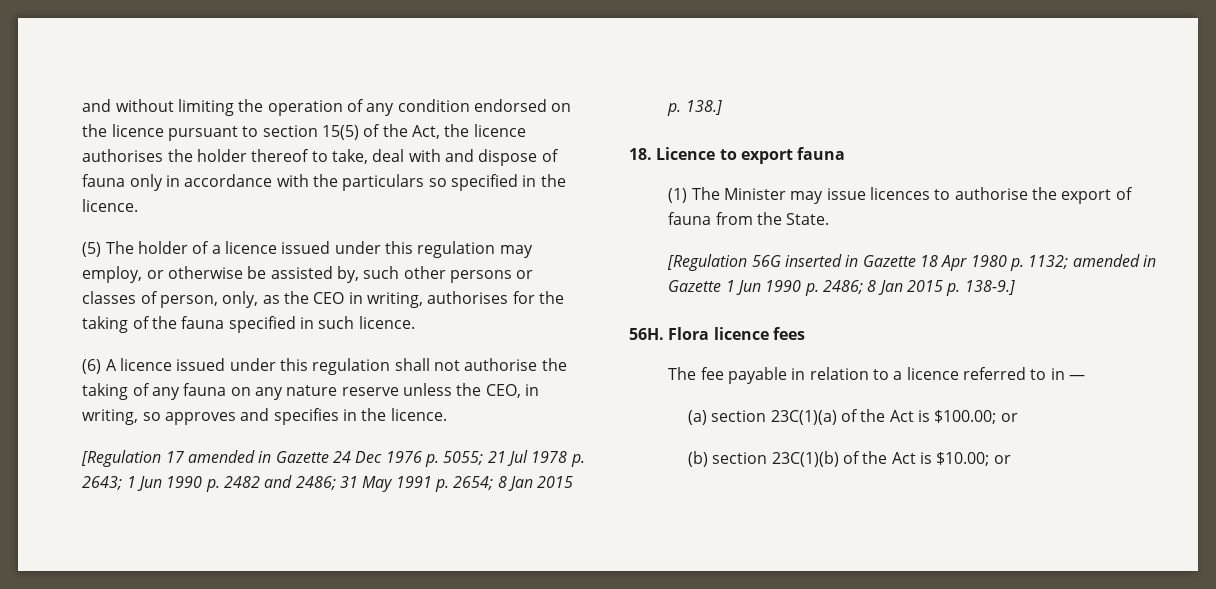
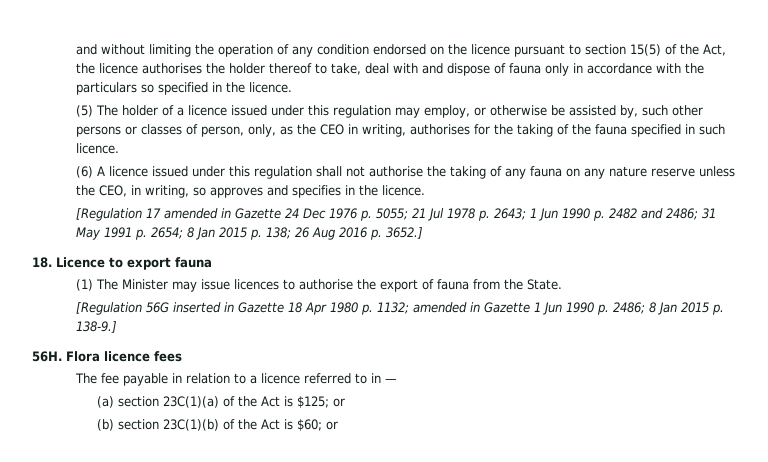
- [Regulation 17 amended in Gazette 24 Dec 1976 p. 5055; 21 Jul 1978 p. 2643; 1 Jun 1990 p. 2482 and 2486; 31 May 1991 p. 2654; 8 Jan 2015 p. 138.]
+ [Regulation 17 amended in Gazette 24 Dec 1976 p. 5055; 21 Jul 1978 p. 2643; 1 Jun 1990 p. 2482 and 2486; 31 May 1991 p. 2654; 8 Jan 2015 p. 138; 26 Aug 2016 p. 3652.]
- (a) section 23C(1)(a) of the Act is $100.00; or
+ (a) section 23C(1)(a) of the Act is $125; or
- (b) section 23C(1)(b) of the Act is $10.00; or
+ (b) section 23C(1)(b) of the Act is $60; or

